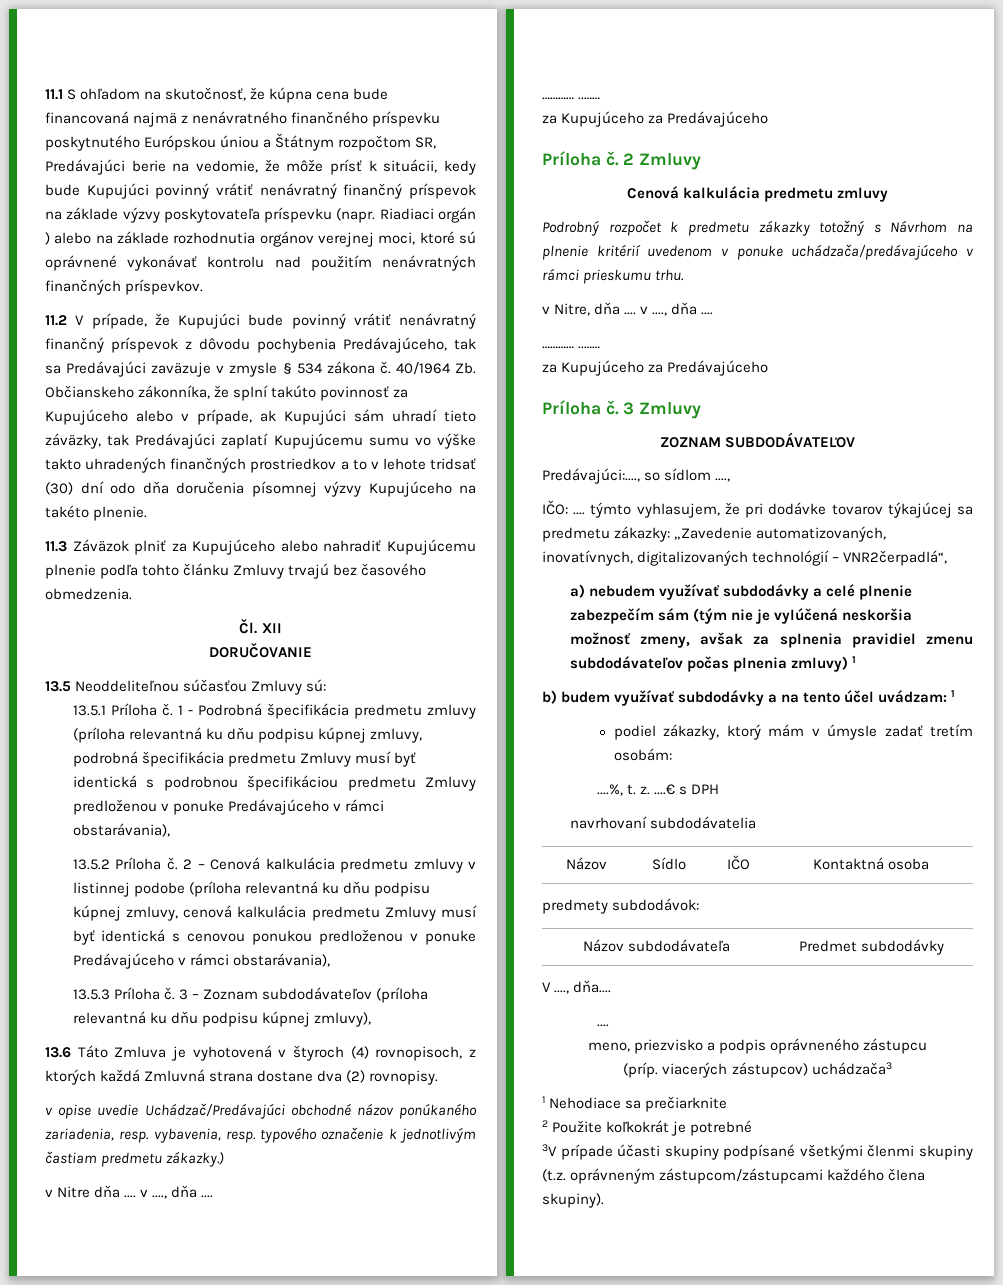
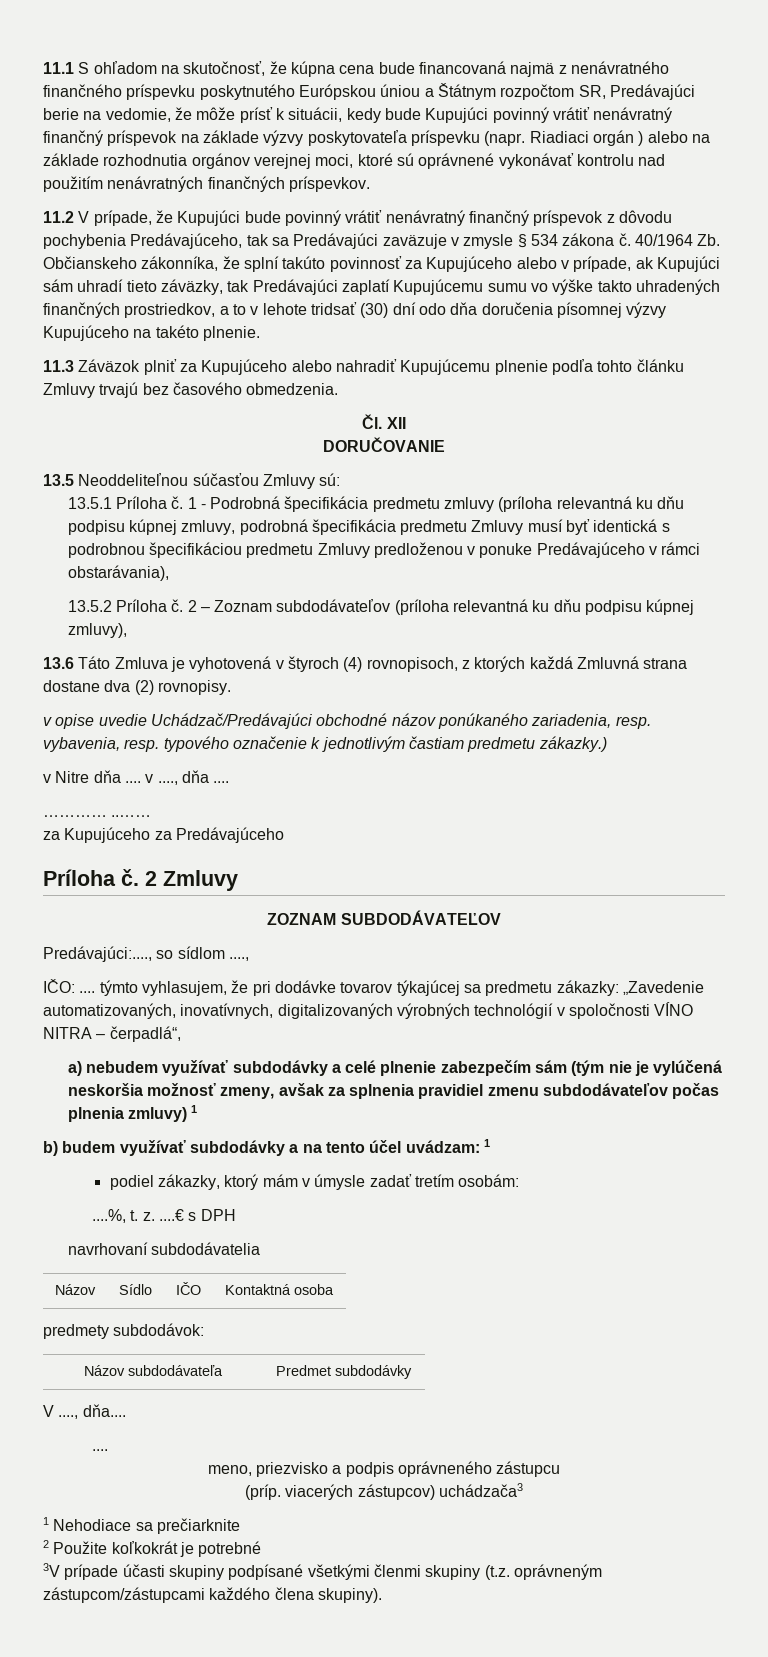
- 40/1964 Zb. Občianskeho zákonníka, že splní takúto povinnosť za Kupujúceho alebo v prípade, ak Kupujúci sám uhradí tieto záväzky, tak Predávajúci zaplatí Kupujúcemu sumu vo výške takto uhradených finančných prostriedkov a to v lehote tridsať (30) dní odo dňa doručenia písomnej výzvy Kupujúceho na takéto plnenie.
+ 40/1964 Zb. Občianskeho zákonníka, že splní takúto povinnosť za Kupujúceho alebo v prípade, ak Kupujúci sám uhradí tieto záväzky, tak Predávajúci zaplatí Kupujúcemu sumu vo výške takto uhradených finančných prostriedkov, a to v lehote tridsať (30) dní odo dňa doručenia písomnej výzvy Kupujúceho na takéto plnenie.
- 2 – Cenová kalkulácia predmetu zmluvy v listinnej podobe (príloha relevantná ku dňu podpisu kúpnej zmluvy, cenová kalkulácia predmetu Zmluvy musí byť identická s cenovou ponukou predloženou v ponuke Predávajúceho v rámci obstarávania),
- 13.5.3 Príloha č. 3 – Zoznam subdodávateľov (príloha relevantná ku dňu podpisu kúpnej zmluvy),
+ 2 – Zoznam subdodávateľov (príloha relevantná ku dňu podpisu kúpnej zmluvy),
  2 Zmluvy
- Cenová kalkulácia predmetu zmluvy
- Podrobný rozpočet k predmetu zákazky totožný s Návrhom na plnenie kritérií uvedenom v ponuke uchádzača/predávajúceho v rámci prieskumu trhu.
- v Nitre, dňa .... v ...., dňa ....
- ………… ..……
- za Kupujúceho za Predávajúceho
- Príloha č. 3 Zmluvy
- IČO: .... týmto vyhlasujem, že pri dodávke tovarov týkajúcej sa predmetu zákazky: „Zavedenie automatizovaných, inovatívnych, digitalizovaných technológií – VNR2čerpadlá“,
+ IČO: .... týmto vyhlasujem, že pri dodávke tovarov týkajúcej sa predmetu zákazky: „Zavedenie automatizovaných, inovatívnych, digitalizovaných výrobných technológií v spoločnosti VÍNO NITRA – čerpadlá“,

